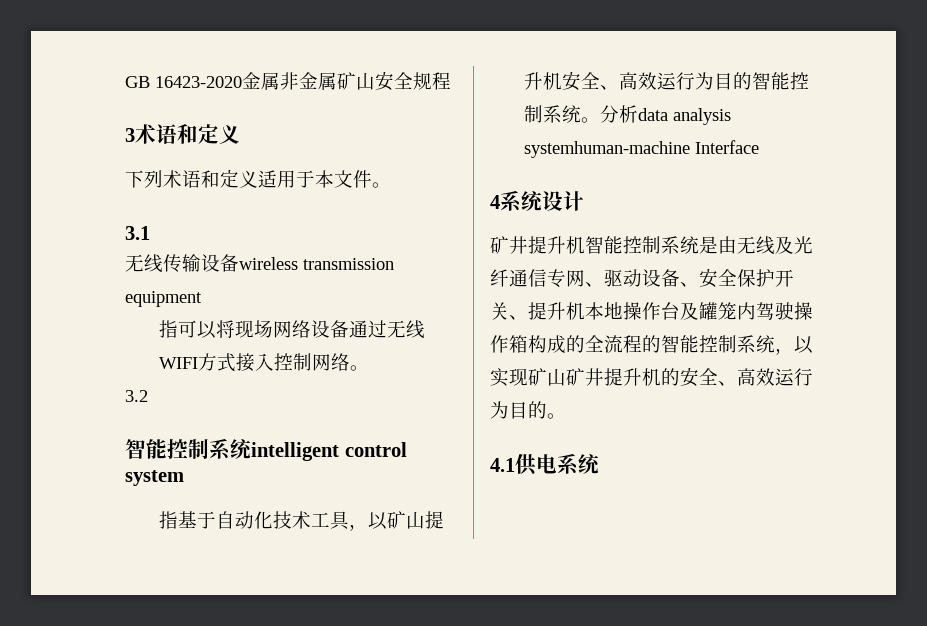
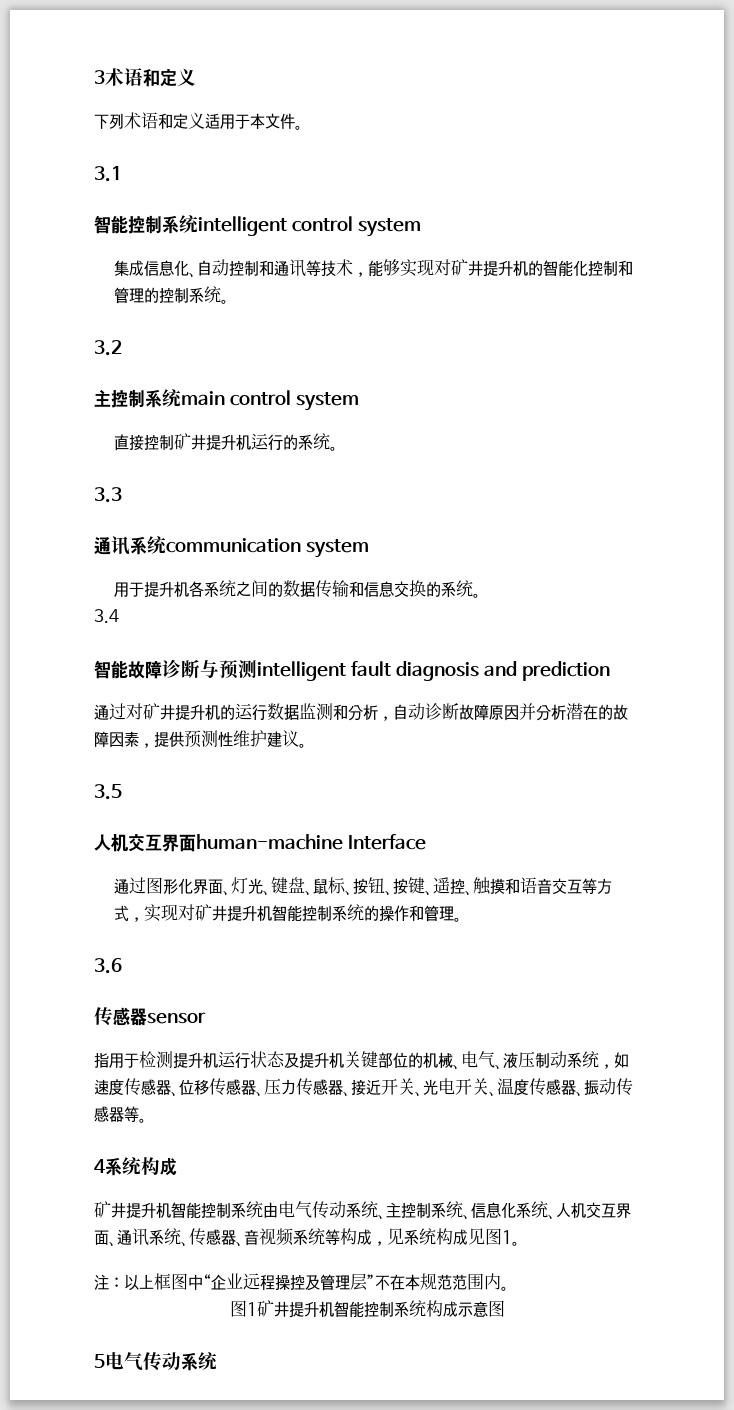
- GB 16423-2020金属非金属矿山安全规程
- 无线传输设备wireless transmission equipment
- 指可以将现场网络设备通过无线WIFI方式接入控制网络。
- 3.2
- 指基于自动化技术工具，以矿山提升机安全、高效运行为目的智能控制系统。分析data analysis systemhuman-machine Interface
+ 集成信息化、自动控制和通讯等技术，能够实现对矿井提升机的智能化控制和管理的控制系统。
+ 3.2
+ 主控制系统main control system
+ 直接控制矿井提升机运行的系统。
+ 3.3
+ 通讯系统communication system
+ 用于提升机各系统之间的数据传输和信息交换的系统。
+ 3.4
+ 智能故障诊断与预测intelligent fault diagnosis and prediction
+ 通过对矿井提升机的运行数据监测和分析，自动诊断故障原因并分析潜在的故障因素，提供预测性维护建议。
+ 3.5
+ 人机交互界面human-machine Interface
+ 通过图形化界面、灯光、键盘、鼠标、按钮、按键、遥控、触摸和语音交互等方式，实现对矿井提升机智能控制系统的操作和管理。
+ 3.6
+ 传感器sensor
+ 指用于检测提升机运行状态及提升机关键部位的机械、电气、液压制动系统，如速度传感器、位移传感器、压力传感器、接近开关、光电开关、温度传感器、振动传感器等。
- 4系统设计
- 矿井提升机智能控制系统是由无线及光纤通信专网、驱动设备、安全保护开关、提升机本地操作台及罐笼内驾驶操作箱构成的全流程的智能控制系统，以实现矿山矿井提升机的安全、高效运行为目的。
- 4.1供电系统
+ 4系统构成
+ 矿井提升机智能控制系统由电气传动系统、主控制系统、信息化系统、人机交互界面、通讯系统、传感器、音视频系统等构成，见系统构成见图1。
+ 注：以上框图中“企业远程操控及管理层”不在本规范范围内。
+ 图1矿井提升机智能控制系统构成示意图
+ 5电气传动系统

